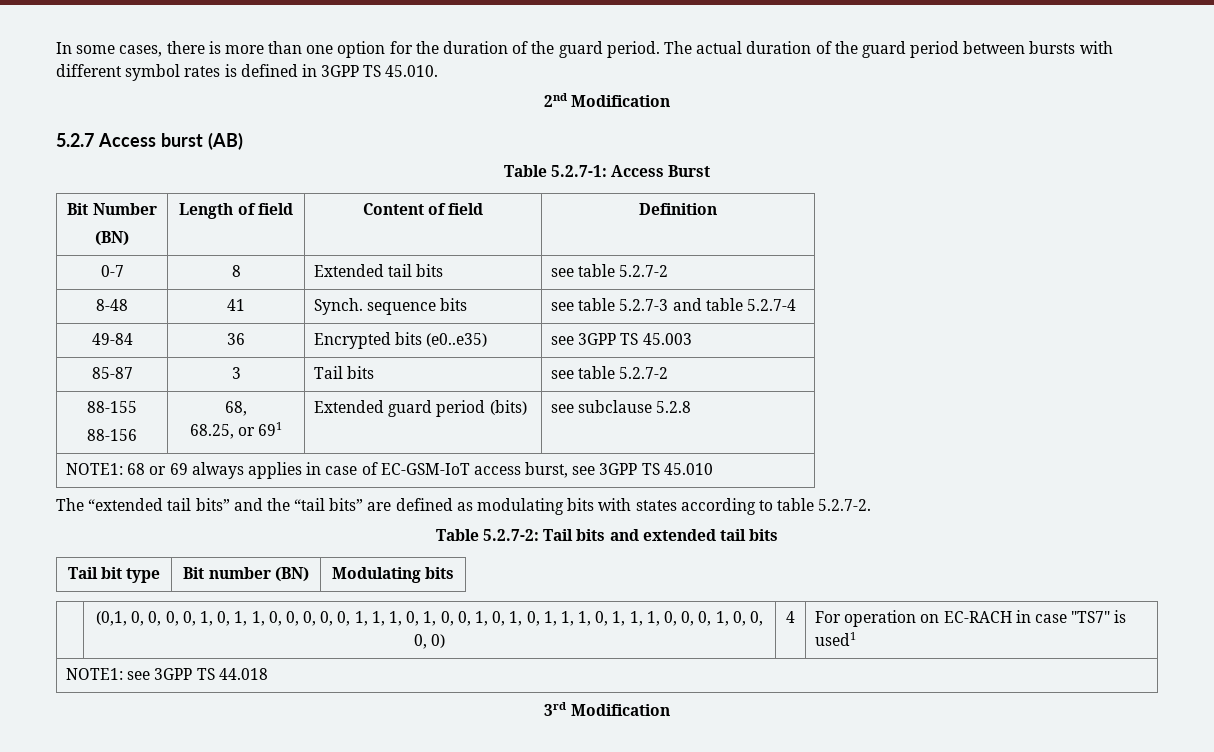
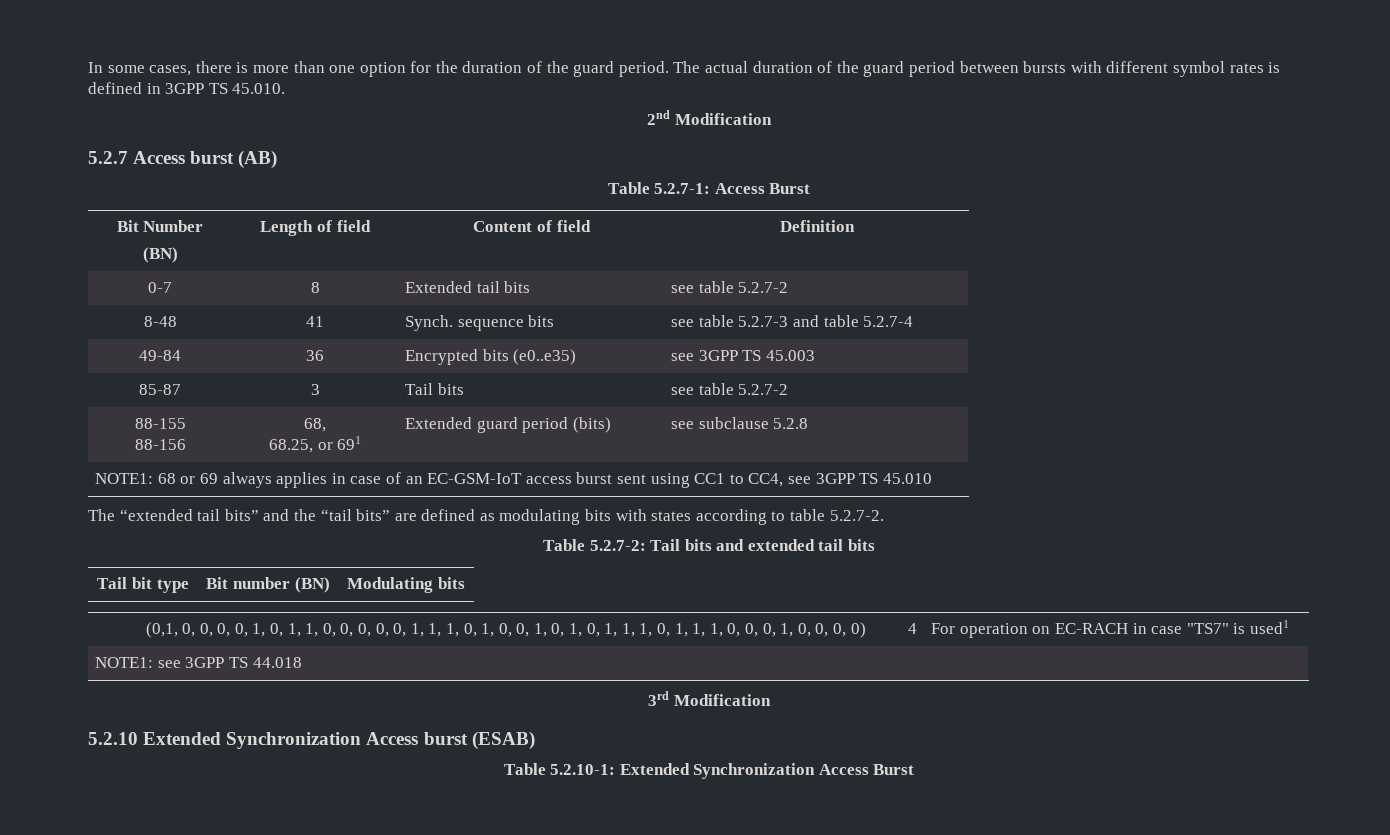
- NOTE1: 68 or 69 always applies in case of EC-GSM-IoT access burst, see 3GPP TS 45.010
+ NOTE1: 68 or 69 always applies in case of an EC-GSM-IoT access burst sent using CC1 to CC4, see 3GPP TS 45.010
+ 5.2.10 Extended Synchronization Access burst (ESAB)
+ Table 5.2.10-1: Extended Synchronization Access Burst

